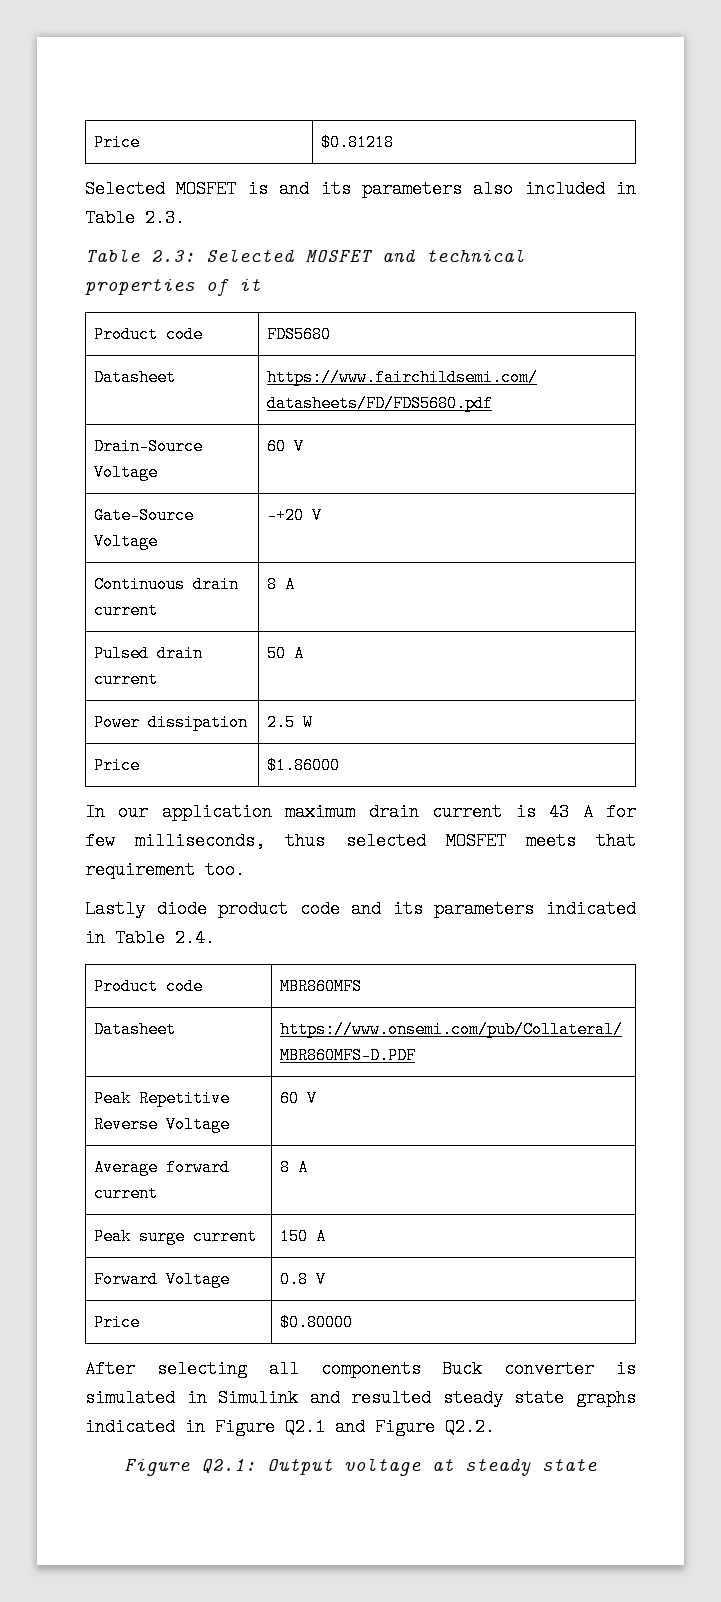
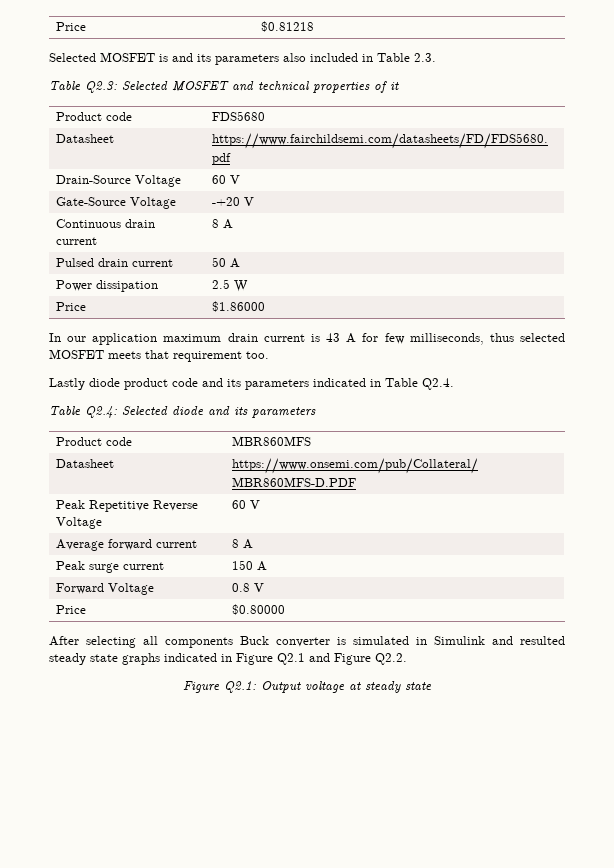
- Table 2.3: Selected MOSFET and technical properties of it
+ Table Q2.3: Selected MOSFET and technical properties of it
- Lastly diode product code and its parameters indicated in Table 2.4.
+ Lastly diode product code and its parameters indicated in Table Q2.4.
+ Table Q2.4: Selected diode and its parameters

